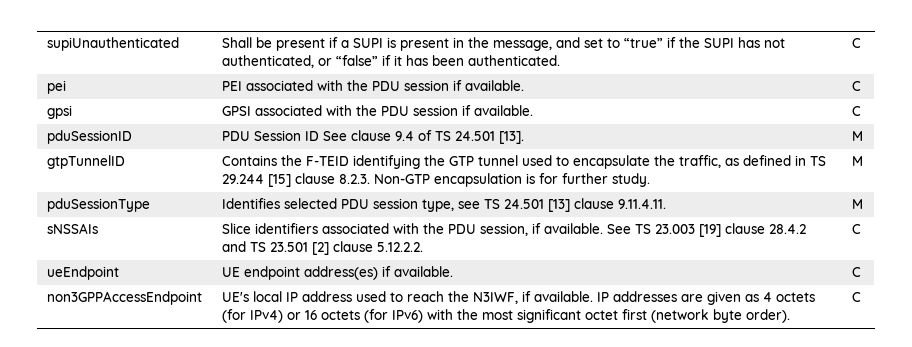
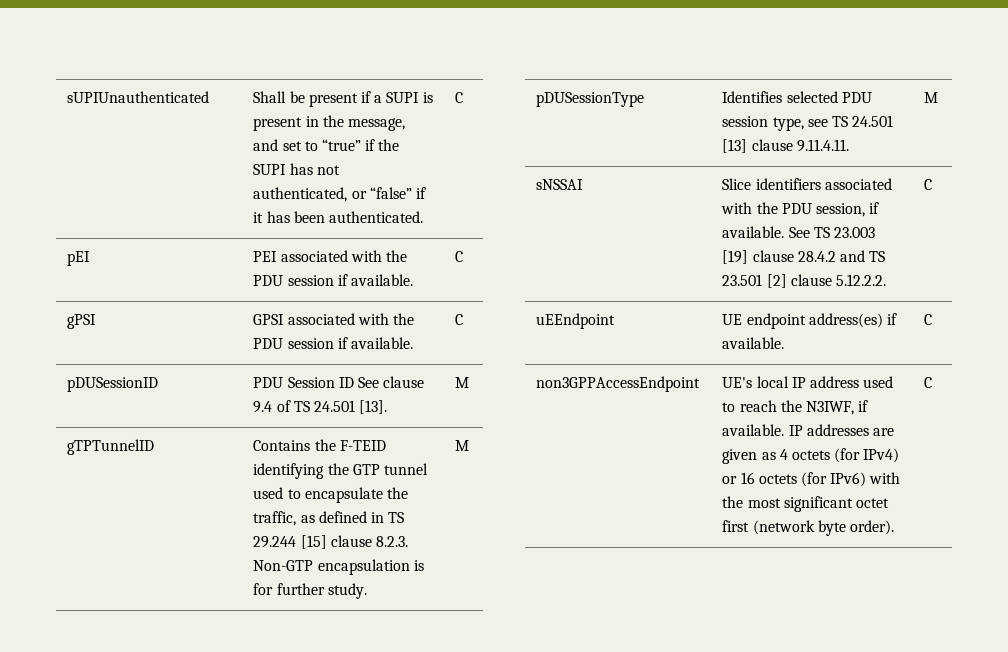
- supiUnauthenticated | Shall be present if a SUPI is present in the message, and set to “true” if the SUPI has not authenticated, or “false” if it has been authenticated. | C
+ sUPIUnauthenticated | Shall be present if a SUPI is present in the message, and set to “true” if the SUPI has not authenticated, or “false” if it has been authenticated. | C
- pei | PEI associated with the PDU session if available. | C
+ pEI | PEI associated with the PDU session if available. | C
- gpsi | GPSI associated with the PDU session if available. | C
+ gPSI | GPSI associated with the PDU session if available. | C
- pduSessionID | PDU Session ID See clause 9.4 of TS 24.501 [13]. | M
+ pDUSessionID | PDU Session ID See clause 9.4 of TS 24.501 [13]. | M
- gtpTunnelID | Contains the F-TEID identifying the GTP tunnel used to encapsulate the traffic, as defined in TS 29.244 [15] clause 8.2.3. Non-GTP encapsulation is for further study. | M
+ gTPTunnelID | Contains the F-TEID identifying the GTP tunnel used to encapsulate the traffic, as defined in TS 29.244 [15] clause 8.2.3. Non-GTP encapsulation is for further study. | M
- pduSessionType | Identifies selected PDU session type, see TS 24.501 [13] clause 9.11.4.11. | M
+ pDUSessionType | Identifies selected PDU session type, see TS 24.501 [13] clause 9.11.4.11. | M
- sNSSAIs | Slice identifiers associated with the PDU session, if available. See TS 23.003 [19] clause 28.4.2 and TS 23.501 [2] clause 5.12.2.2. | C
+ sNSSAI | Slice identifiers associated with the PDU session, if available. See TS 23.003 [19] clause 28.4.2 and TS 23.501 [2] clause 5.12.2.2. | C
- ueEndpoint | UE endpoint address(es) if available. | C
+ uEEndpoint | UE endpoint address(es) if available. | C

